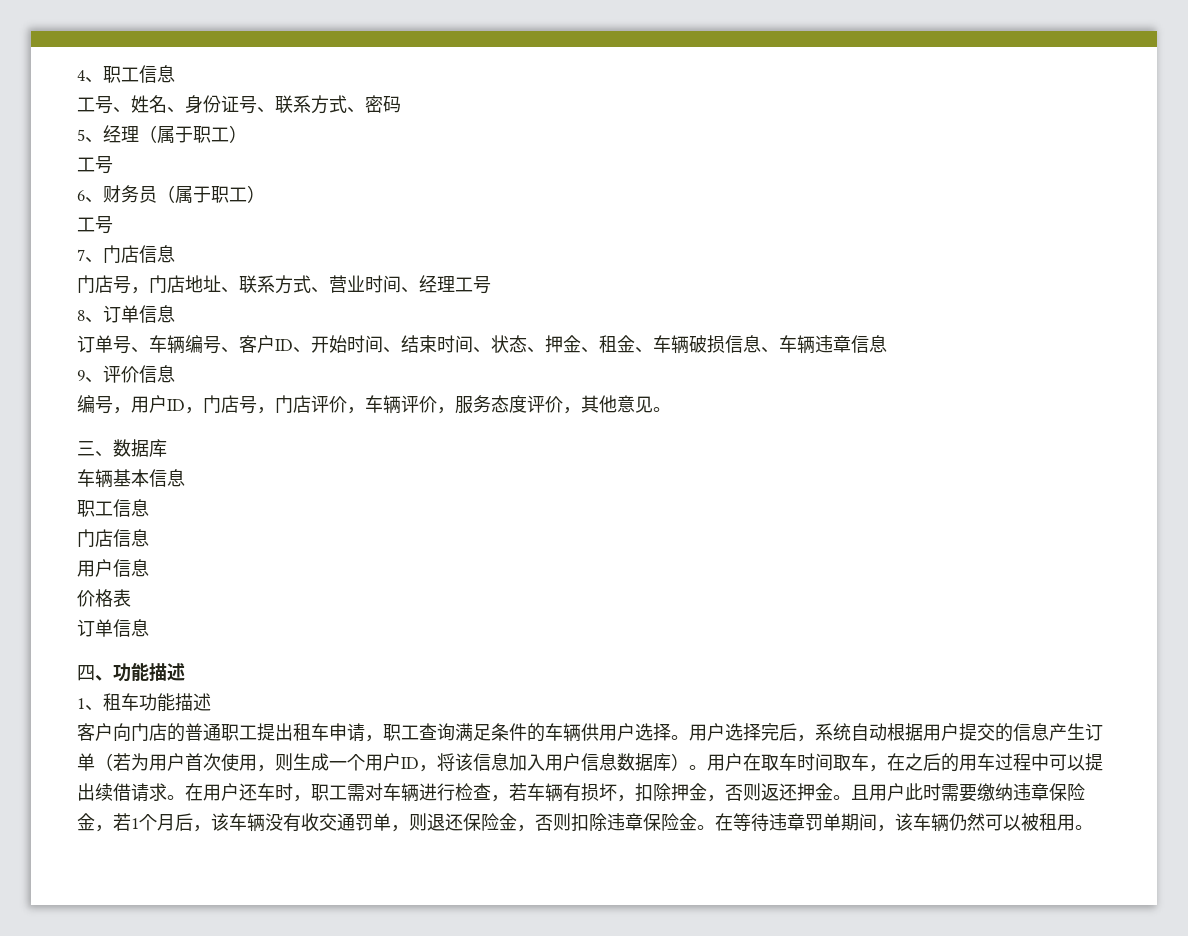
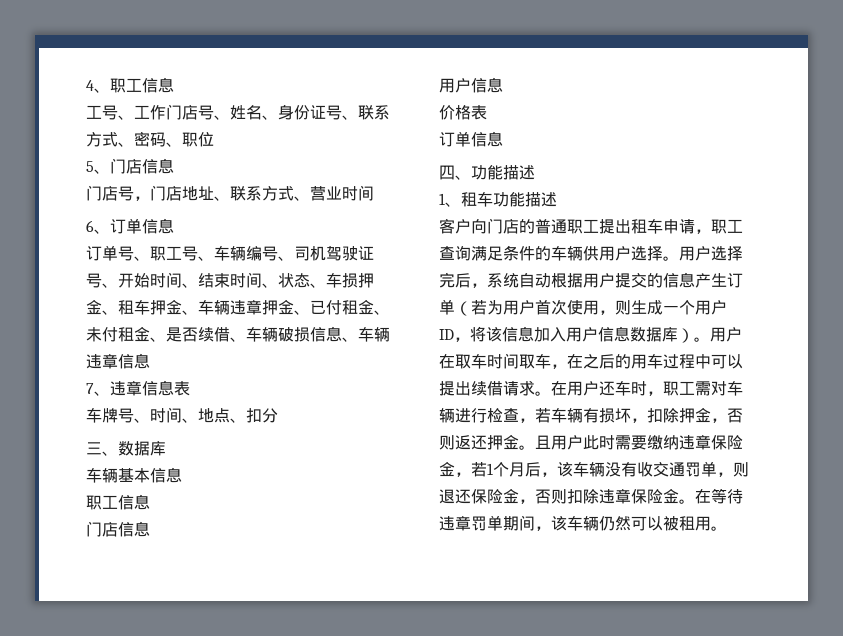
- 工号、姓名、身份证号、联系方式、密码
+ 工号、工作门店号、姓名、身份证号、联系方式、密码、职位
- 5、经理（属于职工）
- 工号
- 6、财务员（属于职工）
- 工号
- 7、门店信息
+ 5、门店信息
- 门店号，门店地址、联系方式、营业时间、经理工号
- 8、订单信息
+ 门店号，门店地址、联系方式、营业时间
+ 6、订单信息
- 订单号、车辆编号、客户ID、开始时间、结束时间、状态、押金、租金、车辆破损信息、车辆违章信息
+ 订单号、职工号、车辆编号、司机驾驶证号、开始时间、结束时间、状态、车损押金、租车押金、车辆违章押金、已付租金、未付租金、是否续借、车辆破损信息、车辆违章信息
- 9、评价信息
- 编号，用户ID，门店号，门店评价，车辆评价，服务态度评价，其他意见。
+ 7、违章信息表
+ 车牌号、时间、地点、扣分

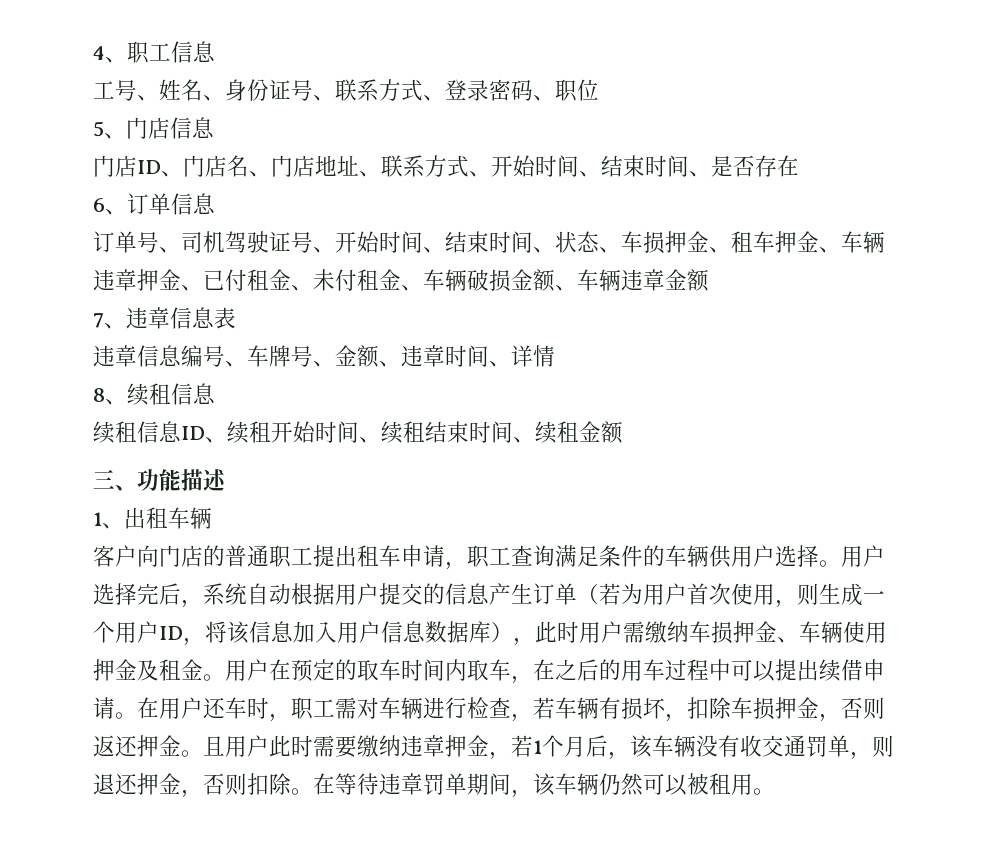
- 工号、工作门店号、姓名、身份证号、联系方式、密码、职位
+ 工号、姓名、身份证号、联系方式、登录密码、职位
- 门店号，门店地址、联系方式、营业时间
+ 门店ID、门店名、门店地址、联系方式、开始时间、结束时间、是否存在
- 订单号、职工号、车辆编号、司机驾驶证号、开始时间、结束时间、状态、车损押金、租车押金、车辆违章押金、已付租金、未付租金、是否续借、车辆破损信息、车辆违章信息
+ 订单号、司机驾驶证号、开始时间、结束时间、状态、车损押金、租车押金、车辆违章押金、已付租金、未付租金、车辆破损金额、车辆违章金额
- 车牌号、时间、地点、扣分
- 三、数据库
- 车辆基本信息
- 职工信息
- 门店信息
- 用户信息
- 价格表
- 订单信息
- 四、功能描述
+ 违章信息编号、车牌号、金额、违章时间、详情
+ 8、续租信息
+ 续租信息ID、续租开始时间、续租结束时间、续租金额
+ 三、功能描述
- 1、租车功能描述
+ 1、出租车辆
- 用户选择完后，系统自动根据用户提交的信息产生订单（若为用户首次使用，则生成一个用户ID，将该信息加入用户信息数据库）。
+ 用户选择完后，系统自动根据用户提交的信息产生订单（若为用户首次使用，则生成一个用户ID，将该信息加入用户信息数据库），此时用户需缴纳车损押金、车辆使用押金及租金。
- 用户在取车时间取车，在之后的用车过程中可以提出续借请求。
+ 用户在预定的取车时间内取车，在之后的用车过程中可以提出续借申请。
- 在用户还车时，职工需对车辆进行检查，若车辆有损坏，扣除押金，否则返还押金。
+ 在用户还车时，职工需对车辆进行检查，若车辆有损坏，扣除车损押金，否则返还押金。
- 且用户此时需要缴纳违章保险金，若1个月后，该车辆没有收交通罚单，则退还保险金，否则扣除违章保险金。
+ 且用户此时需要缴纳违章押金，若1个月后，该车辆没有收交通罚单，则退还押金，否则扣除。

